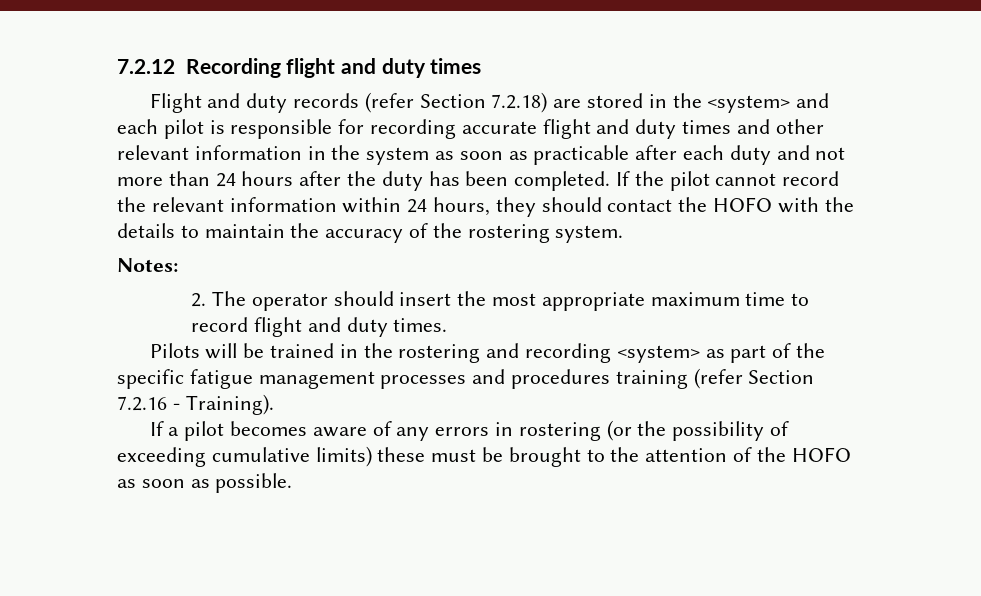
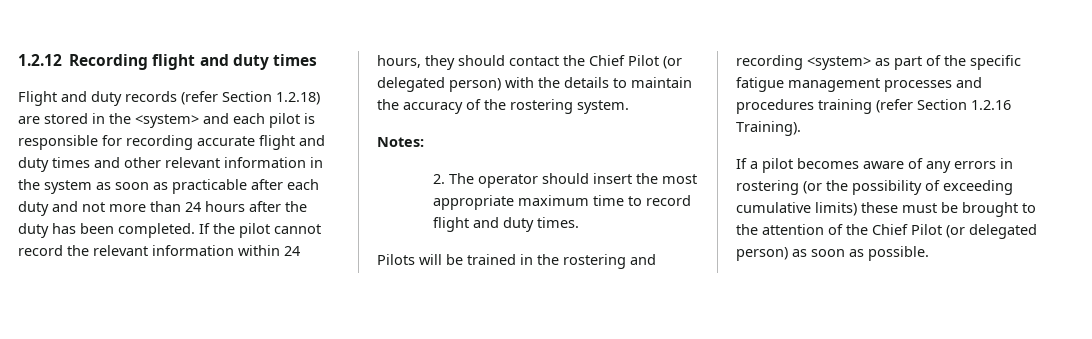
- 7.2.12 Recording flight and duty times
+ 1.2.12 Recording flight and duty times
- Flight and duty records (refer Section 7.2.18) are stored in the <system> and each pilot is responsible for recording accurate flight and duty times and other relevant information in the system as soon as practicable after each duty and not more than 24 hours after the duty has been completed.
+ Flight and duty records (refer Section 1.2.18) are stored in the <system> and each pilot is responsible for recording accurate flight and duty times and other relevant information in the system as soon as practicable after each duty and not more than 24 hours after the duty has been completed.
- If the pilot cannot record the relevant information within 24 hours, they should contact the HOFO with the details to maintain the accuracy of the rostering system.
+ If the pilot cannot record the relevant information within 24 hours, they should contact the Chief Pilot (or delegated person) with the details to maintain the accuracy of the rostering system.
- Pilots will be trained in the rostering and recording <system> as part of the specific fatigue management processes and procedures training (refer Section 7.2.16 - Training).
+ Pilots will be trained in the rostering and recording <system> as part of the specific fatigue management processes and procedures training (refer Section 1.2.16 Training).
- If a pilot becomes aware of any errors in rostering (or the possibility of exceeding cumulative limits) these must be brought to the attention of the HOFO as soon as possible.
+ If a pilot becomes aware of any errors in rostering (or the possibility of exceeding cumulative limits) these must be brought to the attention of the Chief Pilot (or delegated person) as soon as possible.

